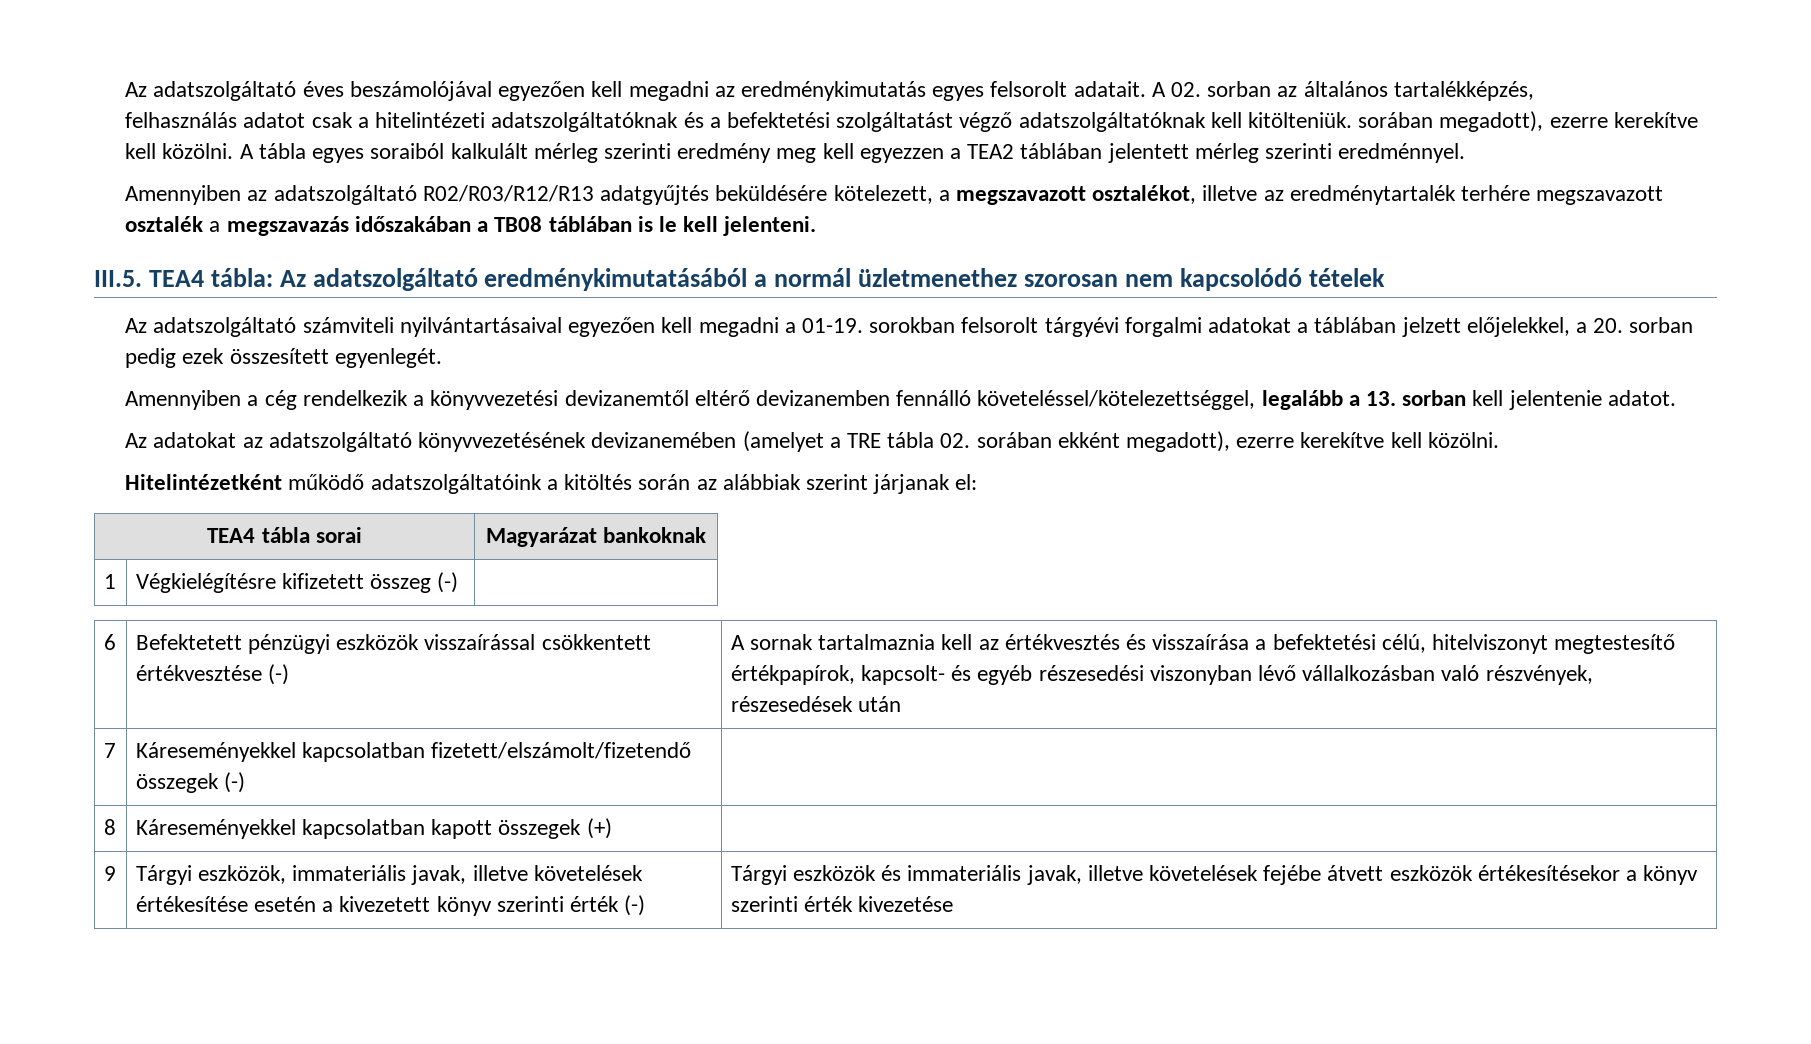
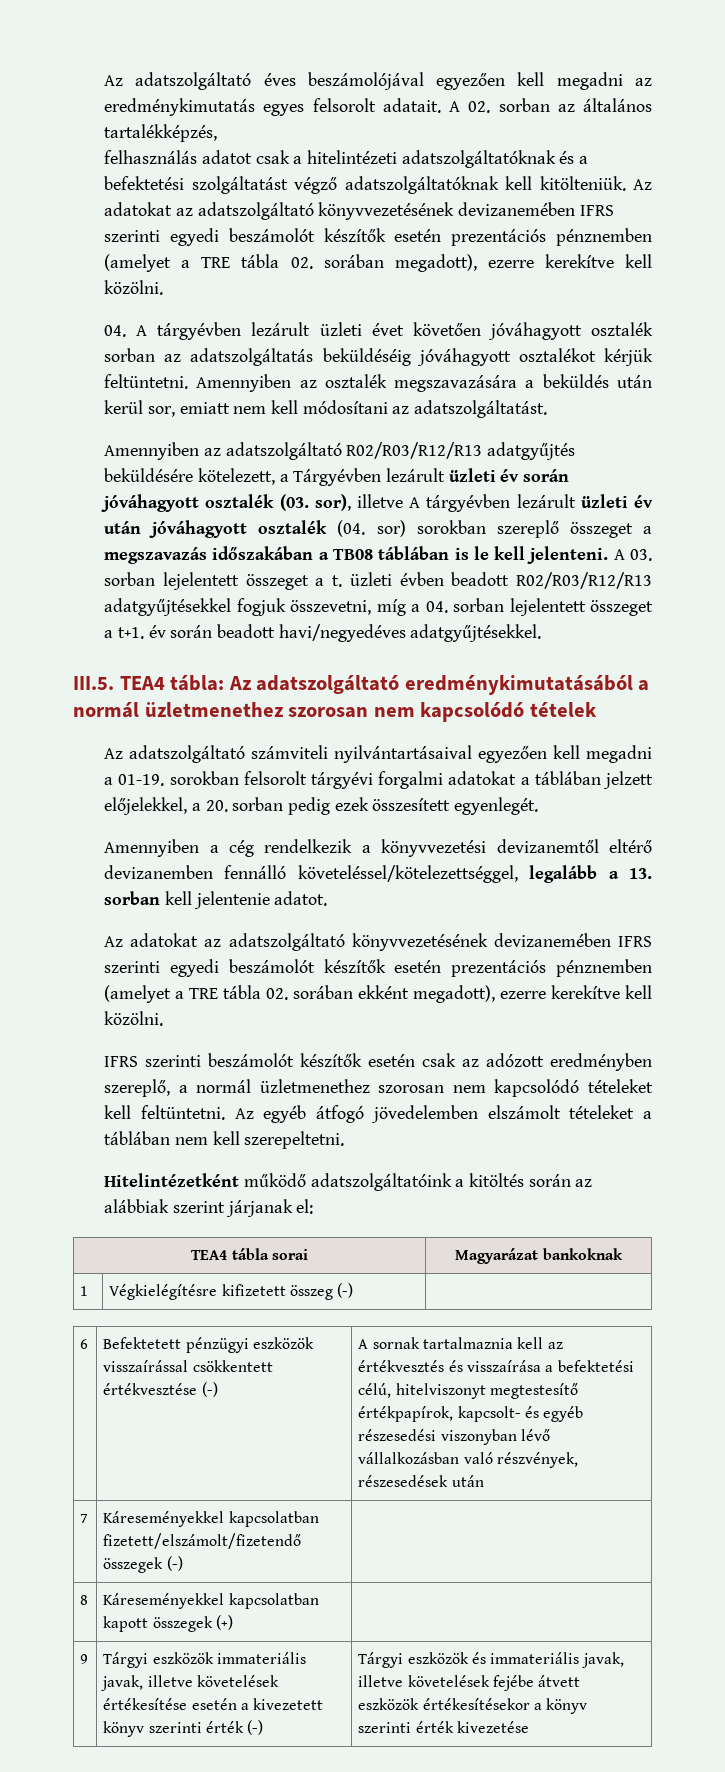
- felhasználás adatot csak a hitelintézeti adatszolgáltatóknak és a befektetési szolgáltatást végző adatszolgáltatóknak kell kitölteniük. sorában megadott), ezerre kerekítve kell közölni. A tábla egyes soraiból kalkulált mérleg szerinti eredmény meg kell egyezzen a TEA2 táblában jelentett mérleg szerinti eredménnyel.
+ felhasználás adatot csak a hitelintézeti adatszolgáltatóknak és a befektetési szolgáltatást végző adatszolgáltatóknak kell kitölteniük. Az adatokat az adatszolgáltató könyvvezetésének devizanemében IFRS szerinti egyedi beszámolót készítők esetén prezentációs pénznemben (amelyet a TRE tábla 02. sorában megadott), ezerre kerekítve kell közölni.
+ 04. A tárgyévben lezárult üzleti évet követően jóváhagyott osztalék sorban az adatszolgáltatás beküldéséig jóváhagyott osztalékot kérjük feltüntetni. Amennyiben az osztalék megszavazására a beküldés után kerül sor, emiatt nem kell módosítani az adatszolgáltatást.
- Amennyiben az adatszolgáltató R02/R03/R12/R13 adatgyűjtés beküldésére kötelezett, a megszavazott osztalékot, illetve az eredménytartalék terhére megszavazott osztalék a megszavazás időszakában a TB08 táblában is le kell jelenteni.
+ Amennyiben az adatszolgáltató R02/R03/R12/R13 adatgyűjtés beküldésére kötelezett, a Tárgyévben lezárult üzleti év során jóváhagyott osztalék (03. sor), illetve A tárgyévben lezárult üzleti év után jóváhagyott osztalék (04. sor) sorokban szereplő összeget a megszavazás időszakában a TB08 táblában is le kell jelenteni. A 03. sorban lejelentett összeget a t. üzleti évben beadott R02/R03/R12/R13 adatgyűjtésekkel fogjuk összevetni, míg a 04. sorban lejelentett összeget a t+1. év során beadott havi/negyedéves adatgyűjtésekkel.
- Az adatokat az adatszolgáltató könyvvezetésének devizanemében (amelyet a TRE tábla 02. sorában ekként megadott), ezerre kerekítve kell közölni.
+ Az adatokat az adatszolgáltató könyvvezetésének devizanemében IFRS szerinti egyedi beszámolót készítők esetén prezentációs pénznemben (amelyet a TRE tábla 02. sorában ekként megadott), ezerre kerekítve kell közölni.
+ IFRS szerinti beszámolót készítők esetén csak az adózott eredményben szereplő, a normál üzletmenethez szorosan nem kapcsolódó tételeket kell feltüntetni. Az egyéb átfogó jövedelemben elszámolt tételeket a táblában nem kell szerepeltetni.
- 9 | Tárgyi eszközök, immateriális javak, illetve követelések értékesítése esetén a kivezetett könyv szerinti érték (-) | Tárgyi eszközök és immateriális javak, illetve követelések fejébe átvett eszközök értékesítésekor a könyv szerinti érték kivezetése
+ 9 | Tárgyi eszközök immateriális javak, illetve követelések értékesítése esetén a kivezetett könyv szerinti érték (-) | Tárgyi eszközök és immateriális javak, illetve követelések fejébe átvett eszközök értékesítésekor a könyv szerinti érték kivezetése

